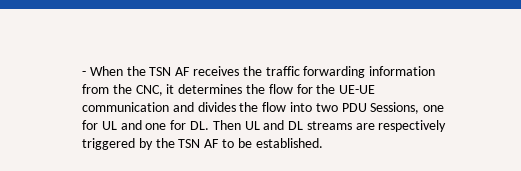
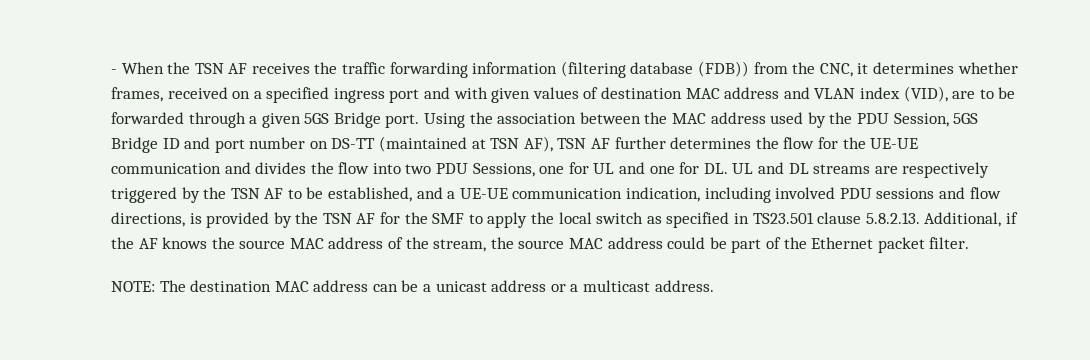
- - When the TSN AF receives the traffic forwarding information from the CNC, it determines the flow for the UE-UE communication and divides the flow into two PDU Sessions, one for UL and one for DL. Then UL and DL streams are respectively triggered by the TSN AF to be established.
+ - When the TSN AF receives the traffic forwarding information (filtering database (FDB)) from the CNC, it determines whether frames, received on a specified ingress port and with given values of destination MAC address and VLAN index (VID), are to be forwarded through a given 5GS Bridge port. Using the association between the MAC address used by the PDU Session, 5GS Bridge ID and port number on DS-TT (maintained at TSN AF), TSN AF further determines the flow for the UE-UE communication and divides the flow into two PDU Sessions, one for UL and one for DL. UL and DL streams are respectively triggered by the TSN AF to be established, and a UE-UE communication indication, including involved PDU sessions and flow directions, is provided by the TSN AF for the SMF to apply the local switch as specified in TS23.501 clause 5.8.2.13. Additional, if the AF knows the source MAC address of the stream, the source MAC address could be part of the Ethernet packet filter.
+ NOTE: The destination MAC address can be a unicast address or a multicast address.

